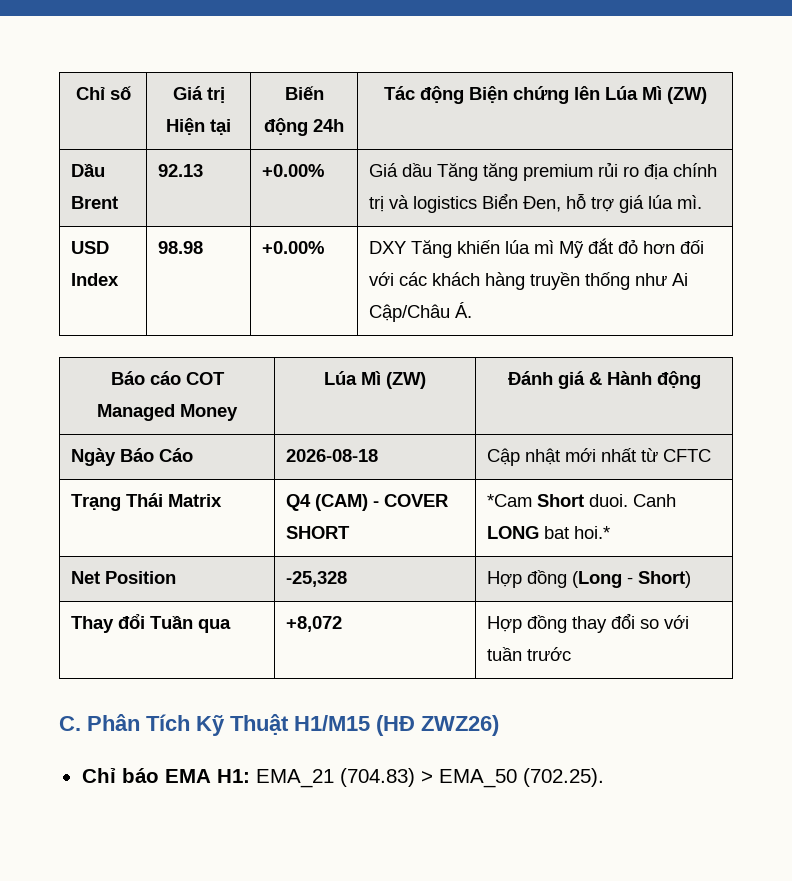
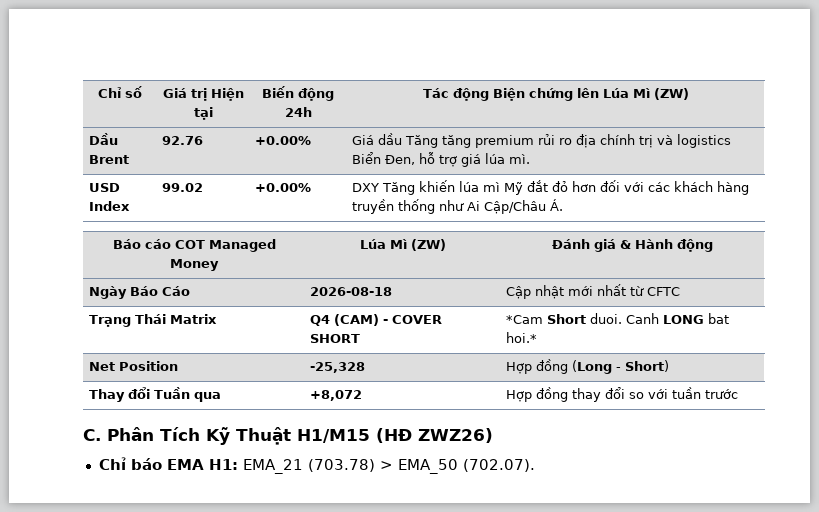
- Dầu Brent | 92.13 | +0.00% | Giá dầu Tăng tăng premium rủi ro địa chính trị và logistics Biển Đen, hỗ trợ giá lúa mì.
+ Dầu Brent | 92.76 | +0.00% | Giá dầu Tăng tăng premium rủi ro địa chính trị và logistics Biển Đen, hỗ trợ giá lúa mì.
- USD Index | 98.98 | +0.00% | DXY Tăng khiến lúa mì Mỹ đắt đỏ hơn đối với các khách hàng truyền thống như Ai Cập/Châu Á.
+ USD Index | 99.02 | +0.00% | DXY Tăng khiến lúa mì Mỹ đắt đỏ hơn đối với các khách hàng truyền thống như Ai Cập/Châu Á.
- Chỉ báo EMA H1: EMA_21 (704.83) > EMA_50 (702.25).
+ Chỉ báo EMA H1: EMA_21 (703.78) > EMA_50 (702.07).

